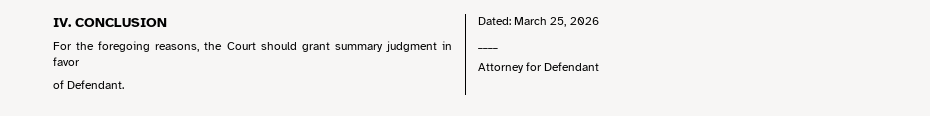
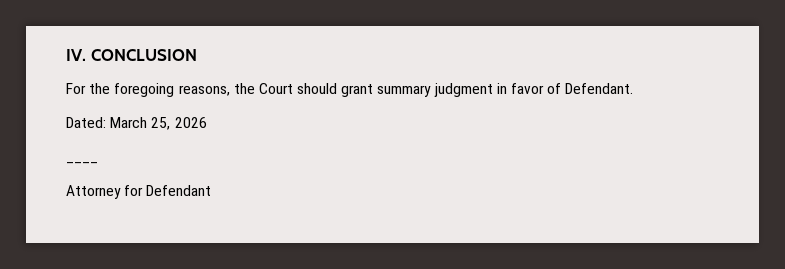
- For the foregoing reasons, the Court should grant summary judgment in favor
- of Defendant.
+ For the foregoing reasons, the Court should grant summary judgment in favor of Defendant.

